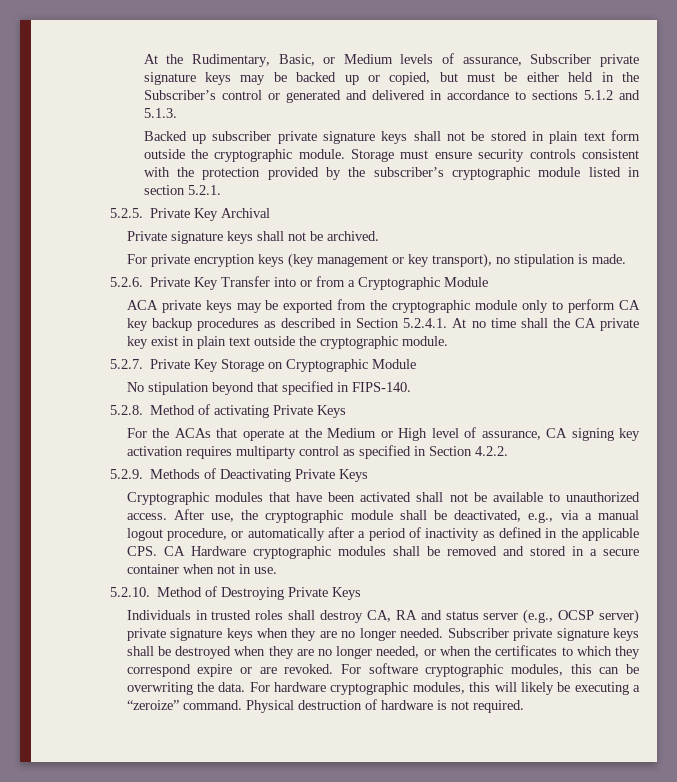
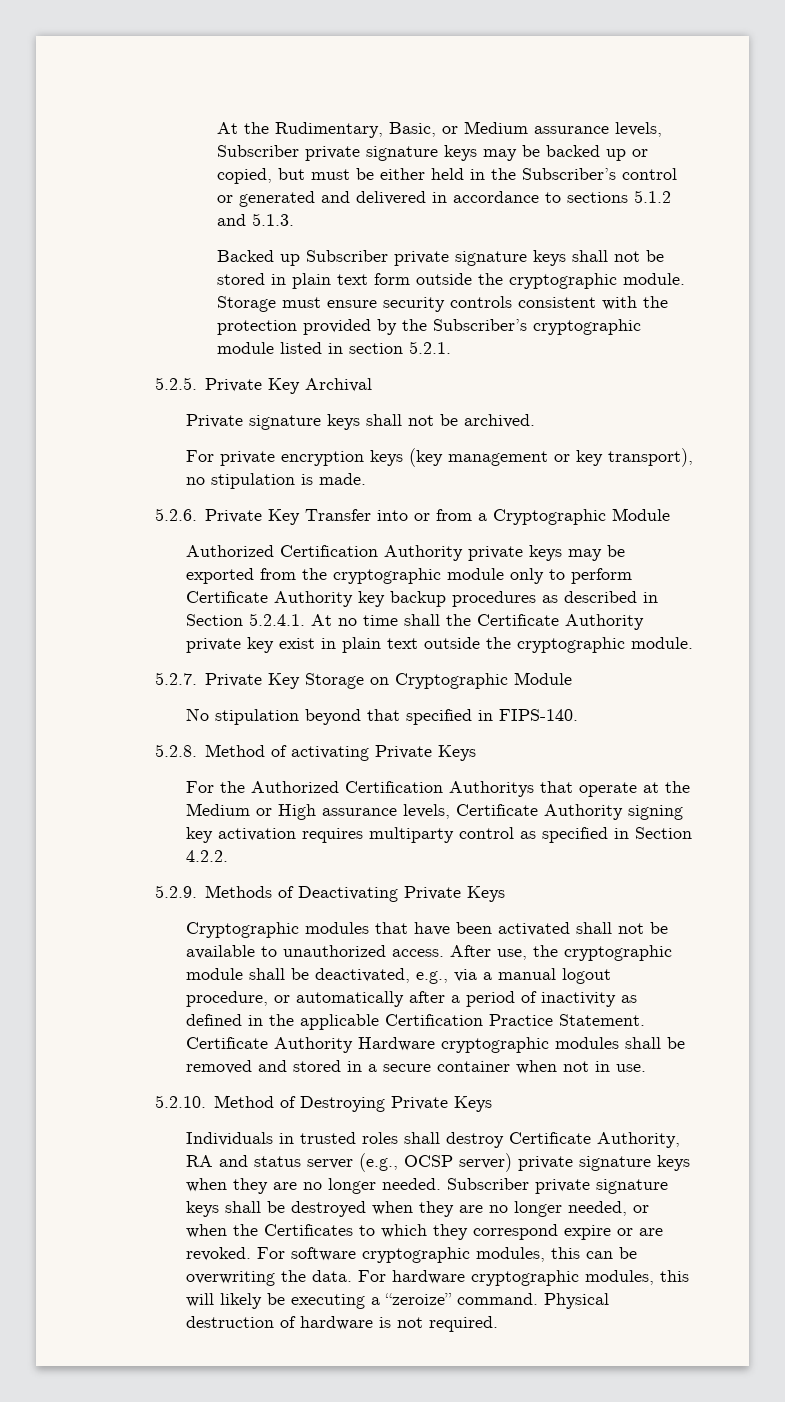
- At the Rudimentary, Basic, or Medium levels of assurance, Subscriber private signature keys may be backed up or copied, but must be either held in the Subscriber’s control or generated and delivered in accordance to sections 5.1.2 and 5.1.3.
+ At the Rudimentary, Basic, or Medium assurance levels, Subscriber private signature keys may be backed up or copied, but must be either held in the Subscriber’s control or generated and delivered in accordance to sections 5.1.2 and 5.1.3.
- Backed up subscriber private signature keys shall not be stored in plain text form outside the cryptographic module.
+ Backed up Subscriber private signature keys shall not be stored in plain text form outside the cryptographic module.
- Storage must ensure security controls consistent with the protection provided by the subscriber’s cryptographic module listed in section 5.2.1.
+ Storage must ensure security controls consistent with the protection provided by the Subscriber’s cryptographic module listed in section 5.2.1.
- ACA private keys may be exported from the cryptographic module only to perform CA key backup procedures as described in Section 5.2.4.1. At no time shall the CA private key exist in plain text outside the cryptographic module.
+ Authorized Certification Authority private keys may be exported from the cryptographic module only to perform Certificate Authority key backup procedures as described in Section 5.2.4.1. At no time shall the Certificate Authority private key exist in plain text outside the cryptographic module.
- For the ACAs that operate at the Medium or High level of assurance, CA signing key activation requires multiparty control as specified in Section 4.2.2.
+ For the Authorized Certification Authoritys that operate at the Medium or High assurance levels, Certificate Authority signing key activation requires multiparty control as specified in Section 4.2.2.
- After use, the cryptographic module shall be deactivated, e.g., via a manual logout procedure, or automatically after a period of inactivity as defined in the applicable CPS. CA Hardware cryptographic modules shall be removed and stored in a secure container when not in use.
+ After use, the cryptographic module shall be deactivated, e.g., via a manual logout procedure, or automatically after a period of inactivity as defined in the applicable Certification Practice Statement. Certificate Authority Hardware cryptographic modules shall be removed and stored in a secure container when not in use.
- Individuals in trusted roles shall destroy CA, RA and status server (e.g., OCSP server) private signature keys when they are no longer needed.
+ Individuals in trusted roles shall destroy Certificate Authority, RA and status server (e.g., OCSP server) private signature keys when they are no longer needed.
- Subscriber private signature keys shall be destroyed when they are no longer needed, or when the certificates to which they correspond expire or are revoked.
+ Subscriber private signature keys shall be destroyed when they are no longer needed, or when the Certificates to which they correspond expire or are revoked.

